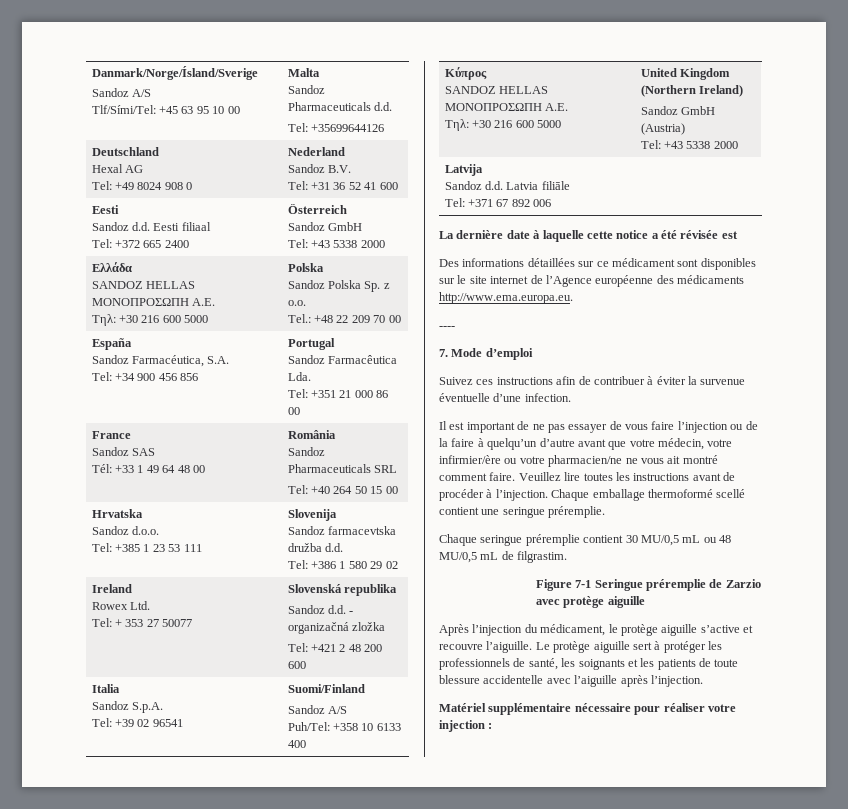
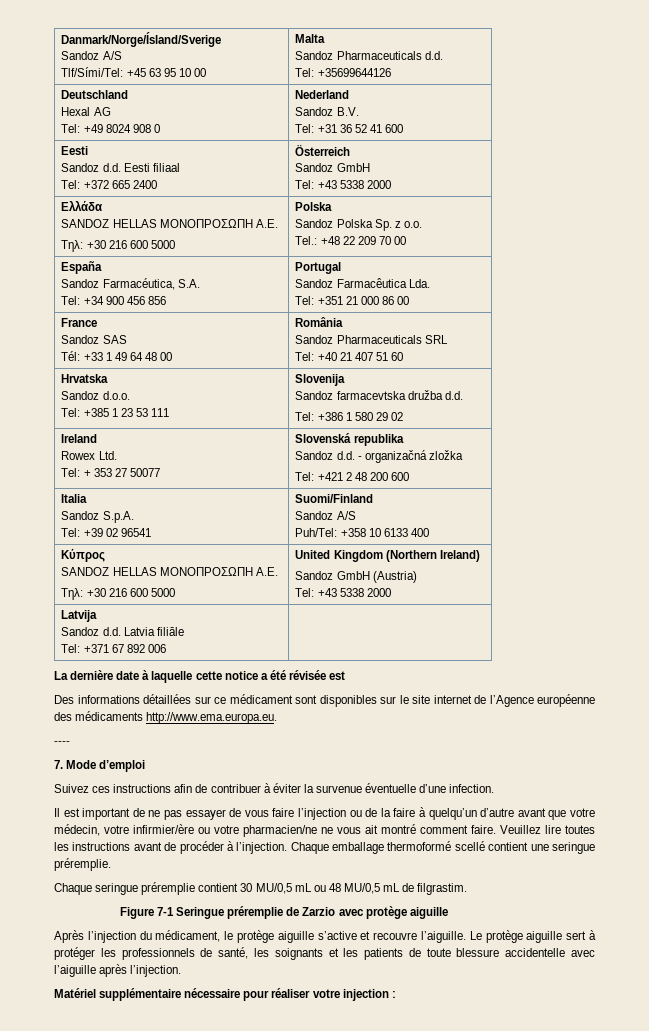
  France
  Sandoz SAS
  Tél: +33 1 49 64 48 00 | România
  Sandoz Pharmaceuticals SRL
- Tel: +40 264 50 15 00
+ Tel: +40 21 407 51 60

